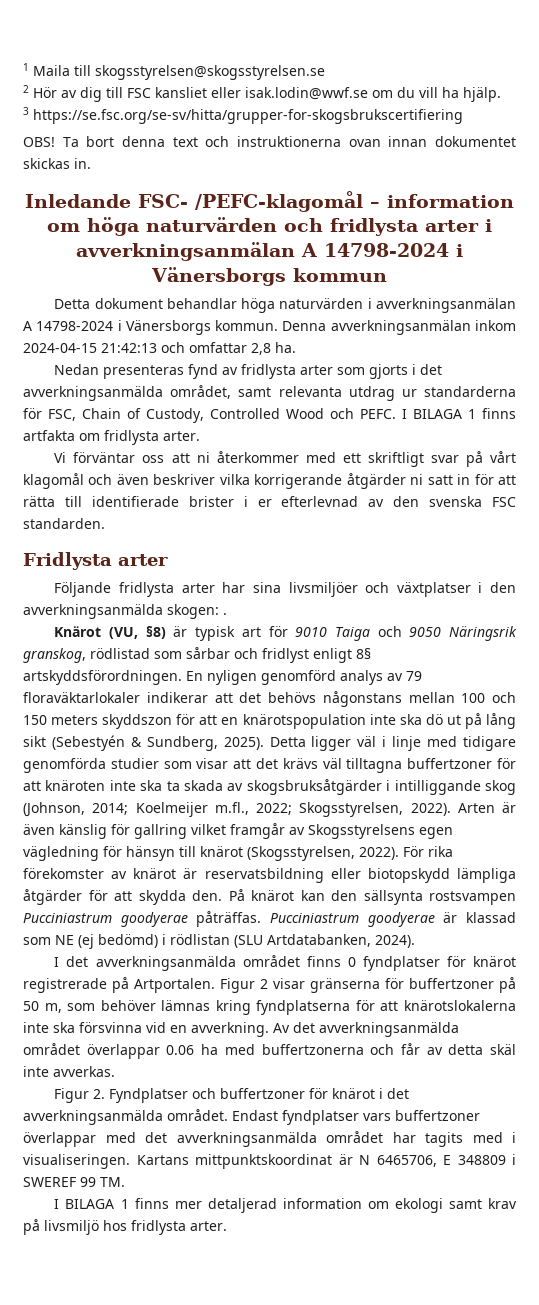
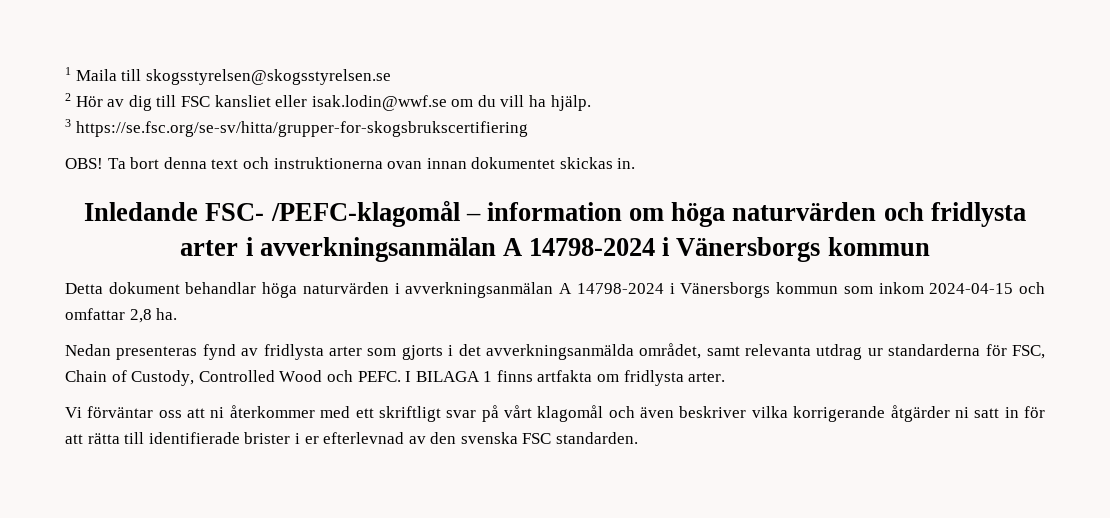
- Detta dokument behandlar höga naturvärden i avverkningsanmälan A 14798-2024 i Vänersborgs kommun. Denna avverkningsanmälan inkom 2024-04-15 21:42:13 och omfattar 2,8 ha.
+ Detta dokument behandlar höga naturvärden i avverkningsanmälan A 14798-2024 i Vänersborgs kommun som inkom 2024-04-15 och omfattar 2,8 ha.
- Fridlysta arter
- Följande fridlysta arter har sina livsmiljöer och växtplatser i den avverkningsanmälda skogen: .
- Knärot (VU, §8) är typisk art för 9010 Taiga och 9050 Näringsrik granskog, rödlistad som sårbar och fridlyst enligt 8§ artskyddsförordningen. En nyligen genomförd analys av 79 floraväktarlokaler indikerar att det behövs någonstans mellan 100 och 150 meters skyddszon för att en knärotspopulation inte ska dö ut på lång sikt (Sebestyén & Sundberg, 2025). Detta ligger väl i linje med tidigare genomförda studier som visar att det krävs väl tilltagna buffertzoner för att knäroten inte ska ta skada av skogsbruksåtgärder i intilliggande skog (Johnson, 2014; Koelmeijer m.fl., 2022; Skogsstyrelsen, 2022). Arten är även känslig för gallring vilket framgår av Skogsstyrelsens egen vägledning för hänsyn till knärot (Skogsstyrelsen, 2022). För rika förekomster av knärot är reservatsbildning eller biotopskydd lämpliga åtgärder för att skydda den. På knärot kan den sällsynta rostsvampen Pucciniastrum goodyerae påträffas. Pucciniastrum goodyerae är klassad som NE (ej bedömd) i rödlistan (SLU Artdatabanken, 2024).
- I det avverkningsanmälda området finns 0 fyndplatser för knärot registrerade på Artportalen. Figur 2 visar gränserna för buffertzoner på 50 m, som behöver lämnas kring fyndplatserna för att knärotslokalerna inte ska försvinna vid en avverkning. Av det avverkningsanmälda området överlappar 0.06 ha med buffertzonerna och får av detta skäl inte avverkas.
- Figur 2. Fyndplatser och buffertzoner för knärot i det avverkningsanmälda området. Endast fyndplatser vars buffertzoner överlappar med det avverkningsanmälda området har tagits med i visualiseringen. Kartans mittpunktskoordinat är N 6465706, E 348809 i SWEREF 99 TM.
- I BILAGA 1 finns mer detaljerad information om ekologi samt krav på livsmiljö hos fridlysta arter.

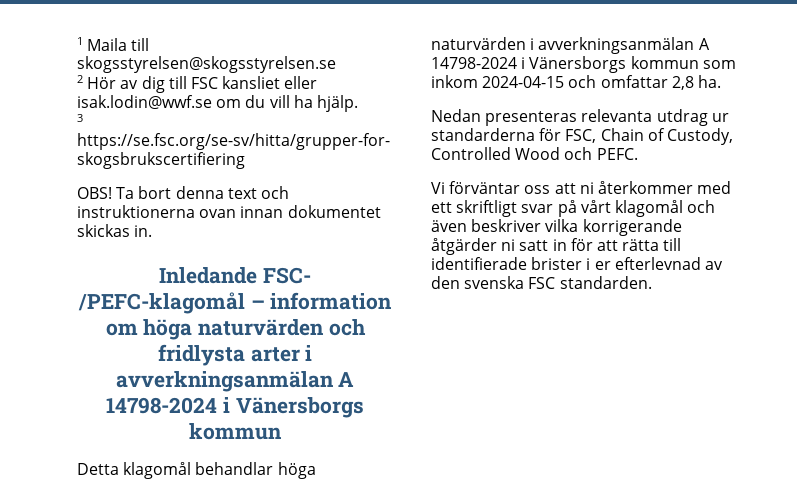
- Detta dokument behandlar höga naturvärden i avverkningsanmälan A 14798-2024 i Vänersborgs kommun som inkom 2024-04-15 och omfattar 2,8 ha.
+ Detta klagomål behandlar höga naturvärden i avverkningsanmälan A 14798-2024 i Vänersborgs kommun som inkom 2024-04-15 och omfattar 2,8 ha.
- Nedan presenteras fynd av fridlysta arter som gjorts i det avverkningsanmälda området, samt relevanta utdrag ur standarderna för FSC, Chain of Custody, Controlled Wood och PEFC. I BILAGA 1 finns artfakta om fridlysta arter.
+ Nedan presenteras relevanta utdrag ur standarderna för FSC, Chain of Custody, Controlled Wood och PEFC.

